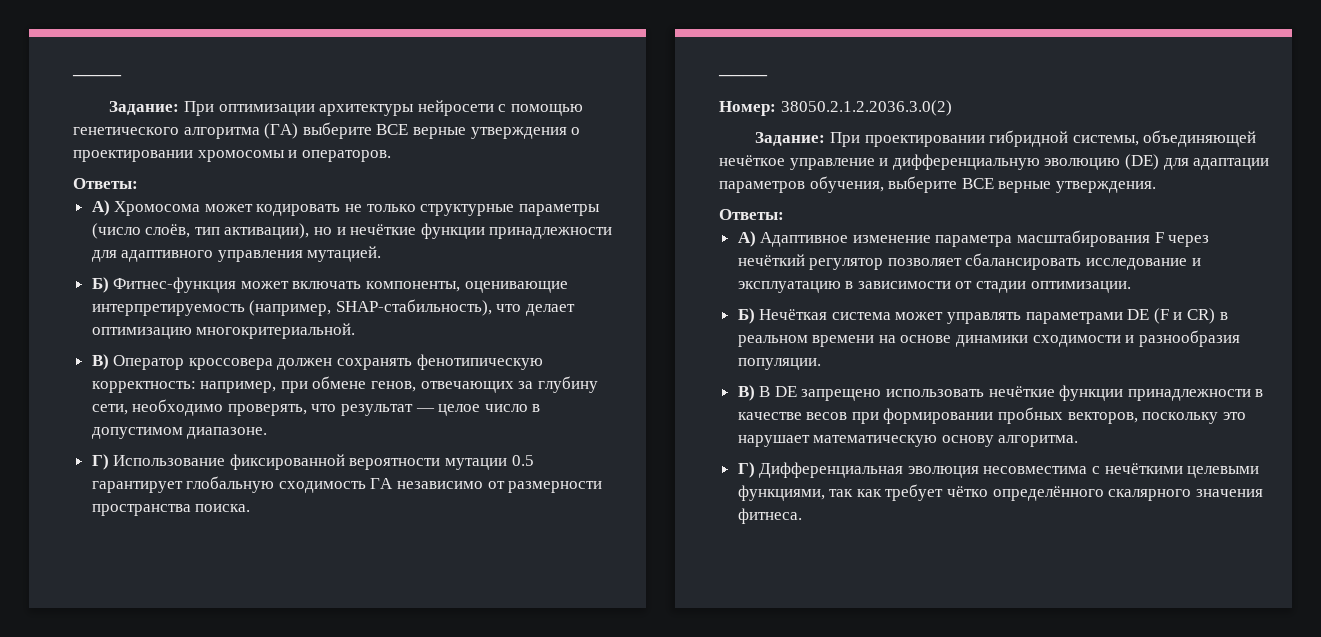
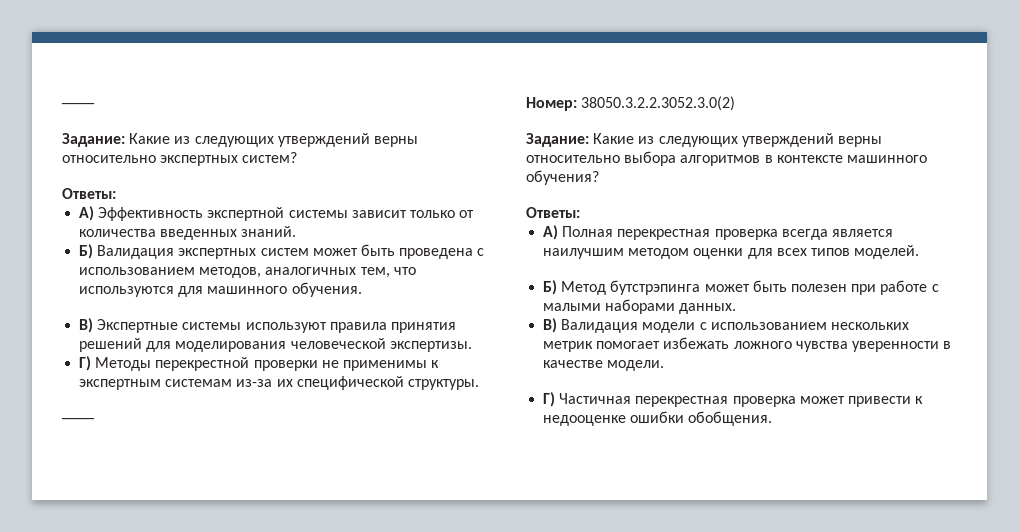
- Задание: При оптимизации архитектуры нейросети с помощью генетического алгоритма (ГА) выберите ВСЕ верные утверждения о проектировании хромосомы и операторов.
+ Задание: Какие из следующих утверждений верны относительно экспертных систем?
  Ответы:
- А) Хромосома может кодировать не только структурные параметры (число слоёв, тип активации), но и нечёткие функции принадлежности для адаптивного управления мутацией.
- Б) Фитнес-функция может включать компоненты, оценивающие интерпретируемость (например, SHAP-стабильность), что делает оптимизацию многокритериальной.
- В) Оператор кроссовера должен сохранять фенотипическую корректность: например, при обмене генов, отвечающих за глубину сети, необходимо проверять, что результат — целое число в допустимом диапазоне.
- Г) Использование фиксированной вероятности мутации 0.5 гарантирует глобальную сходимость ГА независимо от размерности пространства поиска.
+ А) Эффективность экспертной системы зависит только от количества введенных знаний.
+ Б) Валидация экспертных систем может быть проведена с использованием методов, аналогичных тем, что используются для машинного обучения.
+ В) Экспертные системы используют правила принятия решений для моделирования человеческой экспертизы.
+ Г) Методы перекрестной проверки не применимы к экспертным системам из-за их специфической структуры.
- Номер: 38050.2.1.2.2036.3.0(2)
- Задание: При проектировании гибридной системы, объединяющей нечёткое управление и дифференциальную эволюцию (DE) для адаптации параметров обучения, выберите ВСЕ верные утверждения.
+ Номер: 38050.3.2.2.3052.3.0(2)
+ Задание: Какие из следующих утверждений верны относительно выбора алгоритмов в контексте машинного обучения?
  Ответы:
- А) Адаптивное изменение параметра масштабирования F через нечёткий регулятор позволяет сбалансировать исследование и эксплуатацию в зависимости от стадии оптимизации.
- Б) Нечёткая система может управлять параметрами DE (F и CR) в реальном времени на основе динамики сходимости и разнообразия популяции.
- В) В DE запрещено использовать нечёткие функции принадлежности в качестве весов при формировании пробных векторов, поскольку это нарушает математическую основу алгоритма.
- Г) Дифференциальная эволюция несовместима с нечёткими целевыми функциями, так как требует чётко определённого скалярного значения фитнеса.
+ А) Полная перекрестная проверка всегда является наилучшим методом оценки для всех типов моделей.
+ Б) Метод бутстрэпинга может быть полезен при работе с малыми наборами данных.
+ В) Валидация модели с использованием нескольких метрик помогает избежать ложного чувства уверенности в качестве модели.
+ Г) Частичная перекрестная проверка может привести к недооценке ошибки обобщения.

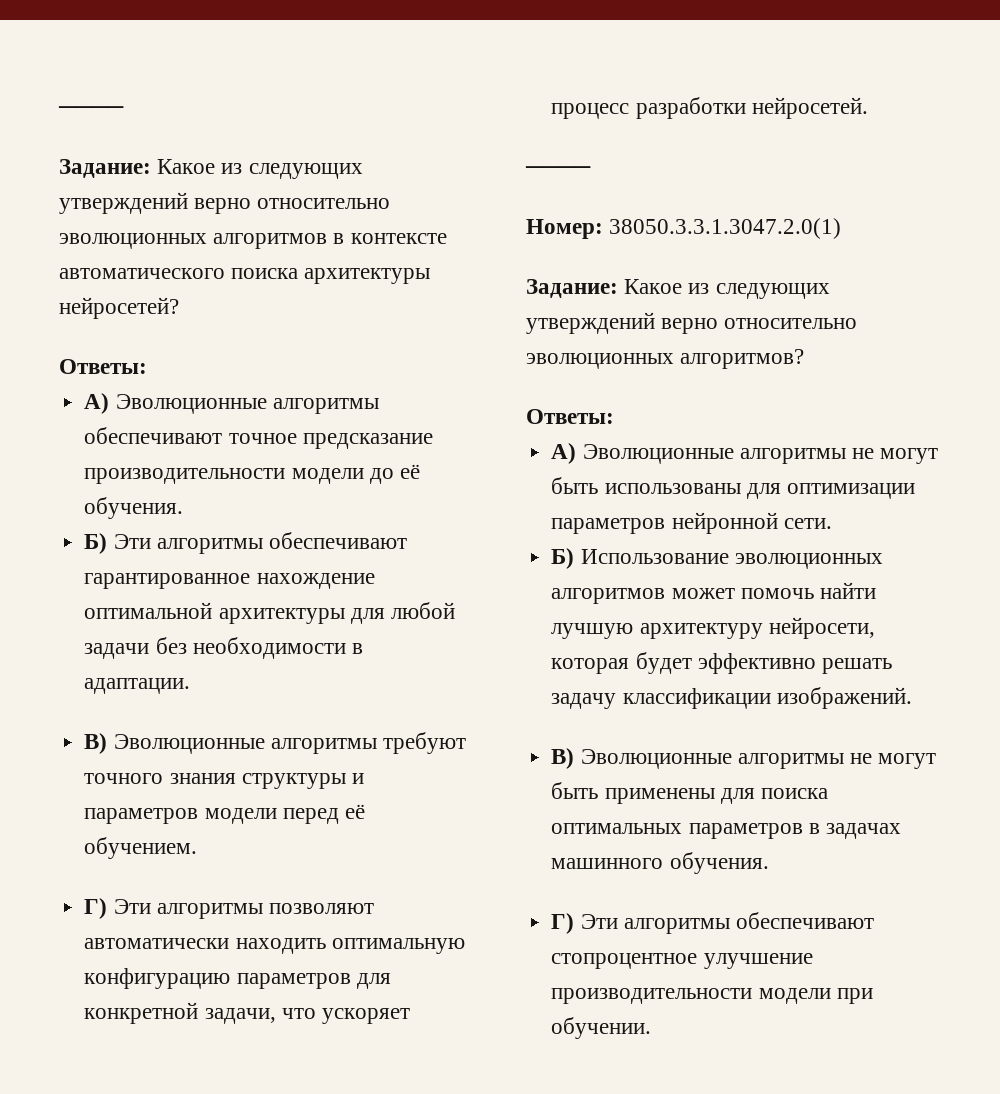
- Задание: Какие из следующих утверждений верны относительно экспертных систем?
+ Задание: Какое из следующих утверждений верно относительно эволюционных алгоритмов в контексте автоматического поиска архитектуры нейросетей?
  Ответы:
- А) Эффективность экспертной системы зависит только от количества введенных знаний.
- Б) Валидация экспертных систем может быть проведена с использованием методов, аналогичных тем, что используются для машинного обучения.
- В) Экспертные системы используют правила принятия решений для моделирования человеческой экспертизы.
- Г) Методы перекрестной проверки не применимы к экспертным системам из-за их специфической структуры.
+ А) Эволюционные алгоритмы обеспечивают точное предсказание производительности модели до её обучения.
+ Б) Эти алгоритмы обеспечивают гарантированное нахождение оптимальной архитектуры для любой задачи без необходимости в адаптации.
+ В) Эволюционные алгоритмы требуют точного знания структуры и параметров модели перед её обучением.
+ Г) Эти алгоритмы позволяют автоматически находить оптимальную конфигурацию параметров для конкретной задачи, что ускоряет процесс разработки нейросетей.
- Номер: 38050.3.2.2.3052.3.0(2)
- Задание: Какие из следующих утверждений верны относительно выбора алгоритмов в контексте машинного обучения?
+ Номер: 38050.3.3.1.3047.2.0(1)
+ Задание: Какое из следующих утверждений верно относительно эволюционных алгоритмов?
  Ответы:
- А) Полная перекрестная проверка всегда является наилучшим методом оценки для всех типов моделей.
- Б) Метод бутстрэпинга может быть полезен при работе с малыми наборами данных.
- В) Валидация модели с использованием нескольких метрик помогает избежать ложного чувства уверенности в качестве модели.
- Г) Частичная перекрестная проверка может привести к недооценке ошибки обобщения.
+ А) Эволюционные алгоритмы не могут быть использованы для оптимизации параметров нейронной сети.
+ Б) Использование эволюционных алгоритмов может помочь найти лучшую архитектуру нейросети, которая будет эффективно решать задачу классификации изображений.
+ В) Эволюционные алгоритмы не могут быть применены для поиска оптимальных параметров в задачах машинного обучения.
+ Г) Эти алгоритмы обеспечивают стопроцентное улучшение производительности модели при обучении.

